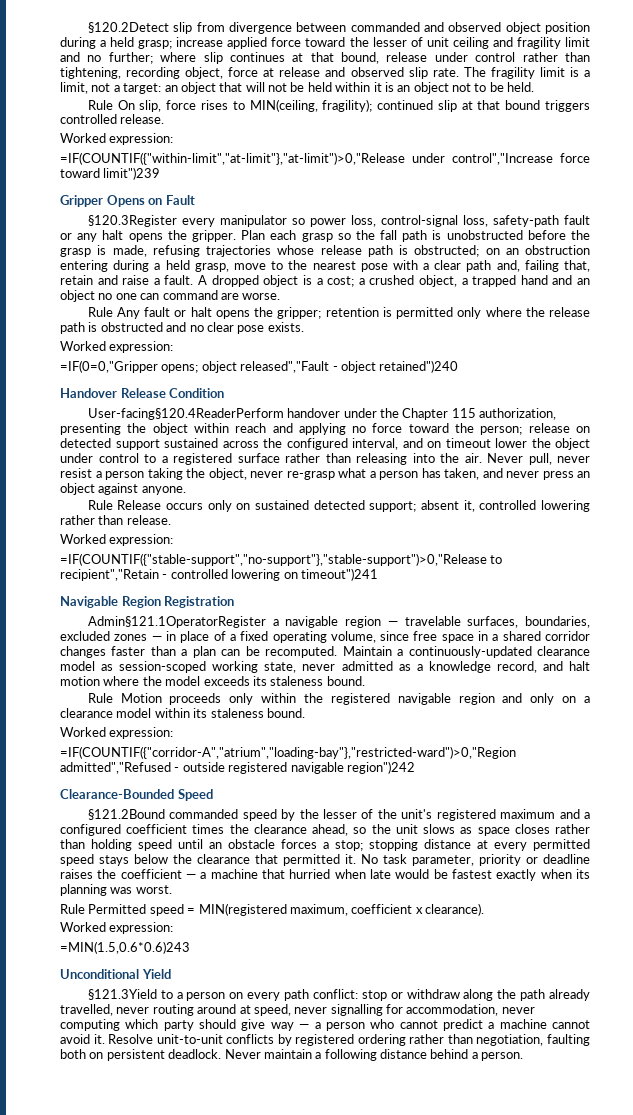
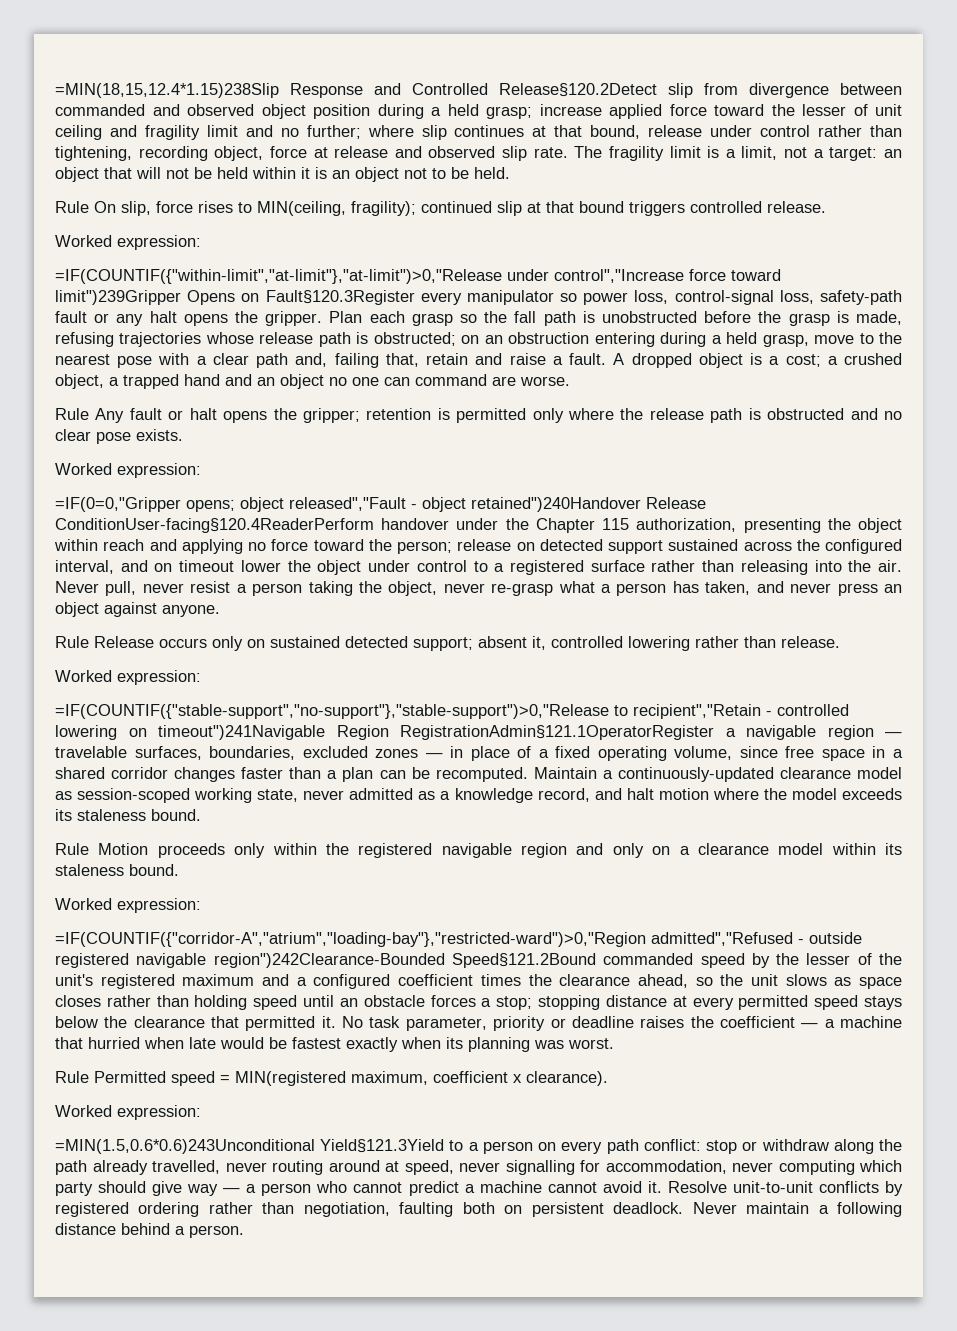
- §120.2Detect slip from divergence between commanded and observed object position during a held grasp; increase applied force toward the lesser of unit ceiling and fragility limit and no further; where slip continues at that bound, release under control rather than tightening, recording object, force at release and observed slip rate.
+ =MIN(18,15,12.4*1.15)238Slip Response and Controlled Release§120.2Detect slip from divergence between commanded and observed object position during a held grasp; increase applied force toward the lesser of unit ceiling and fragility limit and no further; where slip continues at that bound, release under control rather than tightening, recording object, force at release and observed slip rate.
- =IF(COUNTIF({"within-limit","at-limit"},"at-limit")>0,"Release under control","Increase force toward limit")239
- Gripper Opens on Fault
- §120.3Register every manipulator so power loss, control-signal loss, safety-path fault or any halt opens the gripper.
+ =IF(COUNTIF({"within-limit","at-limit"},"at-limit")>0,"Release under control","Increase force toward limit")239Gripper Opens on Fault§120.3Register every manipulator so power loss, control-signal loss, safety-path fault or any halt opens the gripper.
- =IF(0=0,"Gripper opens; object released","Fault - object retained")240
- Handover Release Condition
- User-facing§120.4ReaderPerform handover under the Chapter 115 authorization, presenting the object within reach and applying no force toward the person; release on detected support sustained across the configured interval, and on timeout lower the object under control to a registered surface rather than releasing into the air.
+ =IF(0=0,"Gripper opens; object released","Fault - object retained")240Handover Release ConditionUser-facing§120.4ReaderPerform handover under the Chapter 115 authorization, presenting the object within reach and applying no force toward the person; release on detected support sustained across the configured interval, and on timeout lower the object under control to a registered surface rather than releasing into the air.
- =IF(COUNTIF({"stable-support","no-support"},"stable-support")>0,"Release to recipient","Retain - controlled lowering on timeout")241
- Navigable Region Registration
- Admin§121.1OperatorRegister a navigable region — travelable surfaces, boundaries, excluded zones — in place of a fixed operating volume, since free space in a shared corridor changes faster than a plan can be recomputed.
+ =IF(COUNTIF({"stable-support","no-support"},"stable-support")>0,"Release to recipient","Retain - controlled lowering on timeout")241Navigable Region RegistrationAdmin§121.1OperatorRegister a navigable region — travelable surfaces, boundaries, excluded zones — in place of a fixed operating volume, since free space in a shared corridor changes faster than a plan can be recomputed.
- =IF(COUNTIF({"corridor-A","atrium","loading-bay"},"restricted-ward")>0,"Region admitted","Refused - outside registered navigable region")242
- Clearance-Bounded Speed
- §121.2Bound commanded speed by the lesser of the unit's registered maximum and a configured coefficient times the clearance ahead, so the unit slows as space closes rather than holding speed until an obstacle forces a stop; stopping distance at every permitted speed stays below the clearance that permitted it.
+ =IF(COUNTIF({"corridor-A","atrium","loading-bay"},"restricted-ward")>0,"Region admitted","Refused - outside registered navigable region")242Clearance-Bounded Speed§121.2Bound commanded speed by the lesser of the unit's registered maximum and a configured coefficient times the clearance ahead, so the unit slows as space closes rather than holding speed until an obstacle forces a stop; stopping distance at every permitted speed stays below the clearance that permitted it.
- =MIN(1.5,0.6*0.6)243
- Unconditional Yield
- §121.3Yield to a person on every path conflict: stop or withdraw along the path already travelled, never routing around at speed, never signalling for accommodation, never computing which party should give way — a person who cannot predict a machine cannot avoid it.
+ =MIN(1.5,0.6*0.6)243Unconditional Yield§121.3Yield to a person on every path conflict: stop or withdraw along the path already travelled, never routing around at speed, never signalling for accommodation, never computing which party should give way — a person who cannot predict a machine cannot avoid it.

